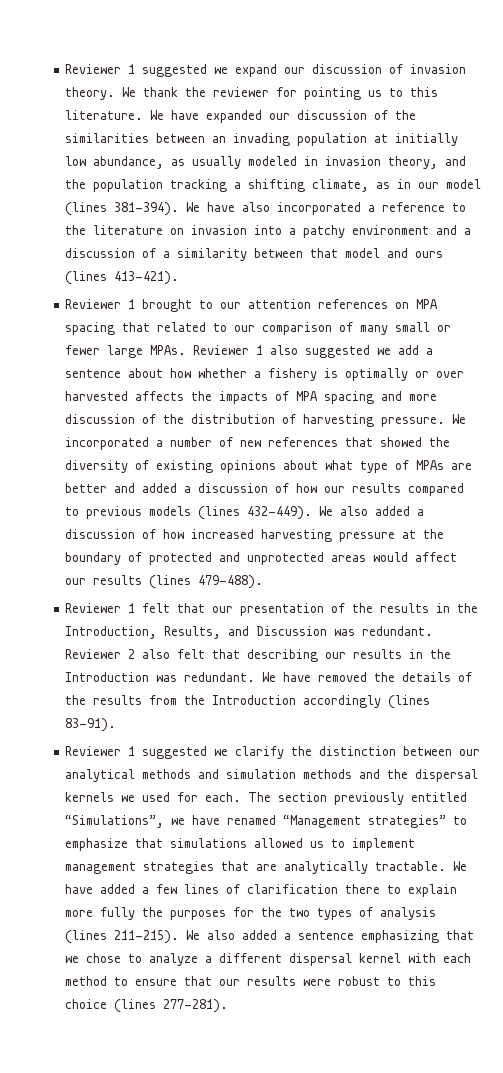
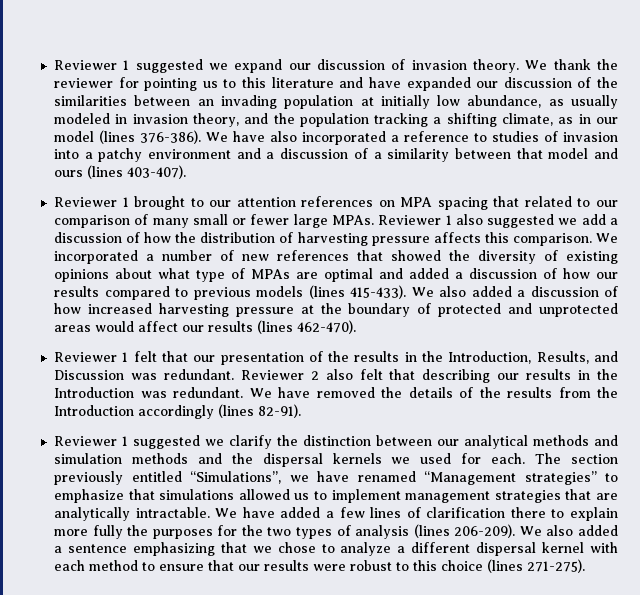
- We thank the reviewer for pointing us to this literature. We have expanded our discussion of the similarities between an invading population at initially low abundance, as usually modeled in invasion theory, and the population tracking a shifting climate, as in our model (lines 381-394).
+ We thank the reviewer for pointing us to this literature and have expanded our discussion of the similarities between an invading population at initially low abundance, as usually modeled in invasion theory, and the population tracking a shifting climate, as in our model (lines 376-386).
- We have also incorporated a reference to the literature on invasion into a patchy environment and a discussion of a similarity between that model and ours (lines 413-421).
+ We have also incorporated a reference to studies of invasion into a patchy environment and a discussion of a similarity between that model and ours (lines 403-407).
- Reviewer 1 also suggested we add a sentence about how whether a fishery is optimally or over harvested affects the impacts of MPA spacing and more discussion of the distribution of harvesting pressure.
+ Reviewer 1 also suggested we add a discussion of how the distribution of harvesting pressure affects this comparison.
- We incorporated a number of new references that showed the diversity of existing opinions about what type of MPAs are better and added a discussion of how our results compared to previous models (lines 432-449).
+ We incorporated a number of new references that showed the diversity of existing opinions about what type of MPAs are optimal and added a discussion of how our results compared to previous models (lines 415-433).
- We also added a discussion of how increased harvesting pressure at the boundary of protected and unprotected areas would affect our results (lines 479-488).
+ We also added a discussion of how increased harvesting pressure at the boundary of protected and unprotected areas would affect our results (lines 462-470).
- We have removed the details of the results from the Introduction accordingly (lines 83-91).
+ We have removed the details of the results from the Introduction accordingly (lines 82-91).
- The section previously entitled “Simulations”, we have renamed “Management strategies” to emphasize that simulations allowed us to implement management strategies that are analytically tractable.
+ The section previously entitled “Simulations”, we have renamed “Management strategies” to emphasize that simulations allowed us to implement management strategies that are analytically intractable.
- We have added a few lines of clarification there to explain more fully the purposes for the two types of analysis (lines 211-215).
+ We have added a few lines of clarification there to explain more fully the purposes for the two types of analysis (lines 206-209).
- We also added a sentence emphasizing that we chose to analyze a different dispersal kernel with each method to ensure that our results were robust to this choice (lines 277-281).
+ We also added a sentence emphasizing that we chose to analyze a different dispersal kernel with each method to ensure that our results were robust to this choice (lines 271-275).

